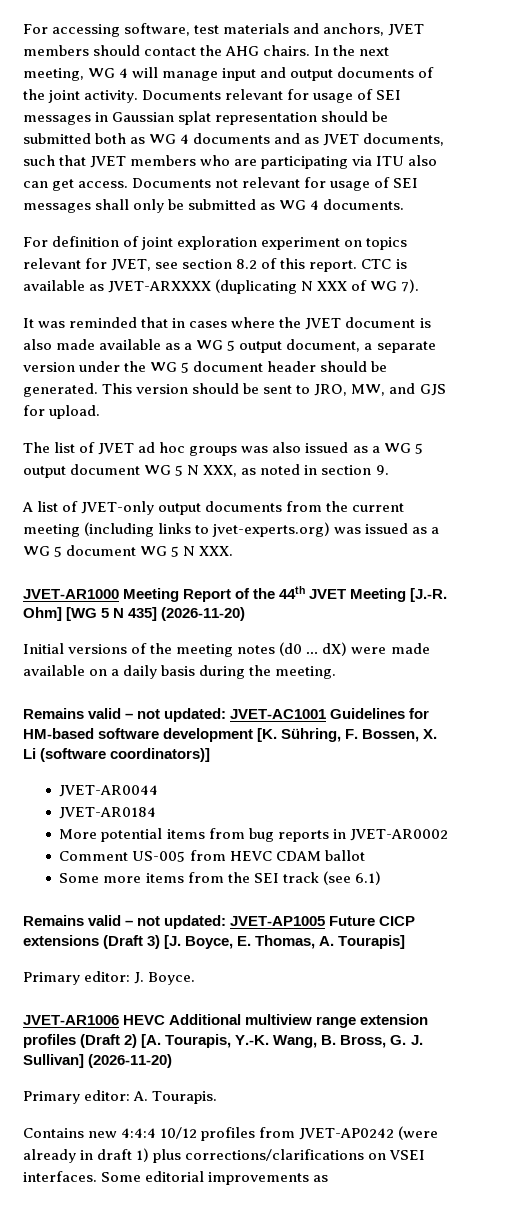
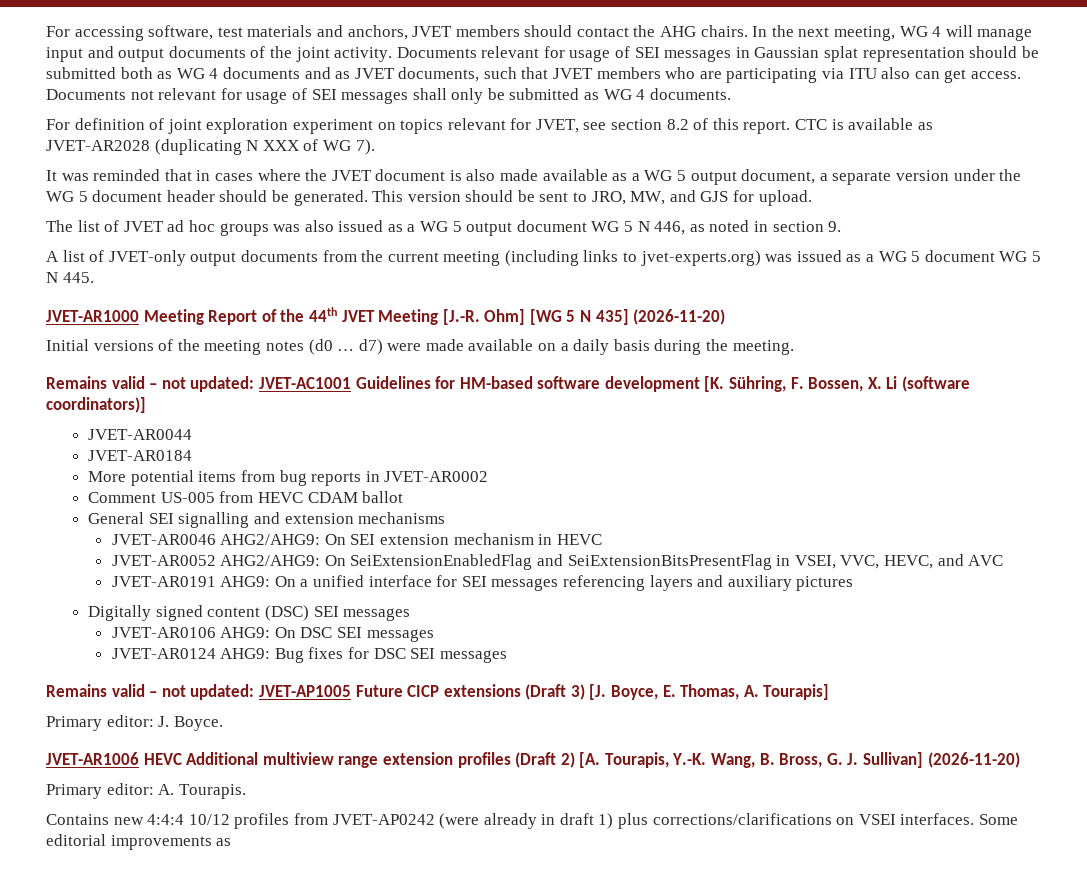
- CTC is available as JVET-ARXXXX (duplicating N XXX of WG 7).
+ CTC is available as JVET-AR2028 (duplicating N XXX of WG 7).
- The list of JVET ad hoc groups was also issued as a WG 5 output document WG 5 N XXX, as noted in section 9.
+ The list of JVET ad hoc groups was also issued as a WG 5 output document WG 5 N 446, as noted in section 9.
- A list of JVET-only output documents from the current meeting (including links to jvet-experts.org) was issued as a WG 5 document WG 5 N XXX.
+ A list of JVET-only output documents from the current meeting (including links to jvet-experts.org) was issued as a WG 5 document WG 5 N 445.
- Initial versions of the meeting notes (d0 … dX) were made available on a daily basis during the meeting.
+ Initial versions of the meeting notes (d0 … d7) were made available on a daily basis during the meeting.
- Some more items from the SEI track (see 6.1)
+ General SEI signalling and extension mechanisms
+ JVET-AR0046 AHG2/AHG9: On SEI extension mechanism in HEVC
+ JVET-AR0052 AHG2/AHG9: On SeiExtensionEnabledFlag and SeiExtensionBitsPresentFlag in VSEI, VVC, HEVC, and AVC
+ JVET-AR0191 AHG9: On a unified interface for SEI messages referencing layers and auxiliary pictures
+ Digitally signed content (DSC) SEI messages
+ JVET-AR0106 AHG9: On DSC SEI messages
+ JVET-AR0124 AHG9: Bug fixes for DSC SEI messages

